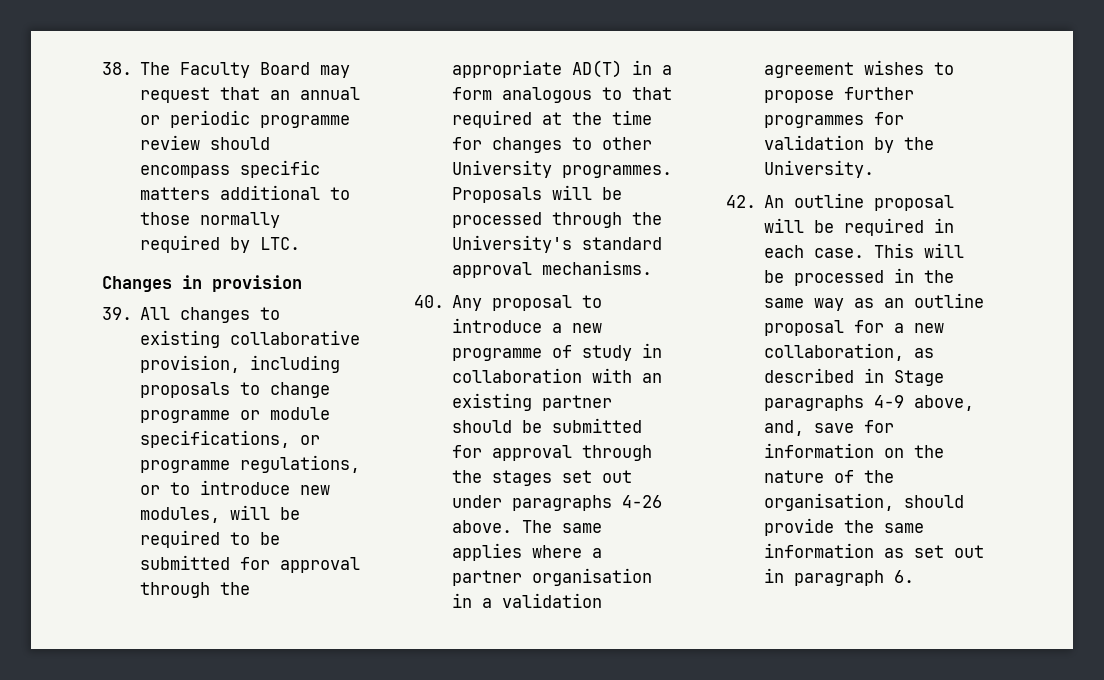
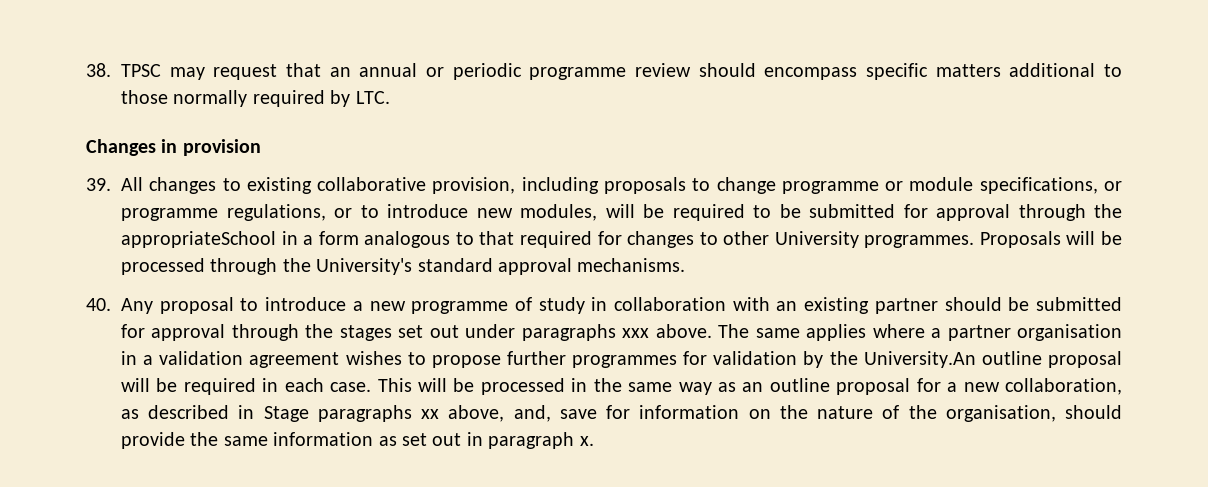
- 38. The Faculty Board may request that an annual or periodic programme review should encompass specific matters additional to those normally required by LTC.
+ 38. TPSC may request that an annual or periodic programme review should encompass specific matters additional to those normally required by LTC.
- 39. All changes to existing collaborative provision, including proposals to change programme or module specifications, or programme regulations, or to introduce new modules, will be required to be submitted for approval through the appropriate AD(T) in a form analogous to that required at the time for changes to other University programmes.
+ 39. All changes to existing collaborative provision, including proposals to change programme or module specifications, or programme regulations, or to introduce new modules, will be required to be submitted for approval through the appropriateSchool in a form analogous to that required for changes to other University programmes.
- 40. Any proposal to introduce a new programme of study in collaboration with an existing partner should be submitted for approval through the stages set out under paragraphs 4-26 above.
+ 40. Any proposal to introduce a new programme of study in collaboration with an existing partner should be submitted for approval through the stages set out under paragraphs xxx above.
- The same applies where a partner organisation in a validation agreement wishes to propose further programmes for validation by the University.
- 42. An outline proposal will be required in each case.
+ The same applies where a partner organisation in a validation agreement wishes to propose further programmes for validation by the University.An outline proposal will be required in each case.
- This will be processed in the same way as an outline proposal for a new collaboration, as described in Stage paragraphs 4-9 above, and, save for information on the nature of the organisation, should provide the same information as set out in paragraph 6.
+ This will be processed in the same way as an outline proposal for a new collaboration, as described in Stage paragraphs xx above, and, save for information on the nature of the organisation, should provide the same information as set out in paragraph x.

